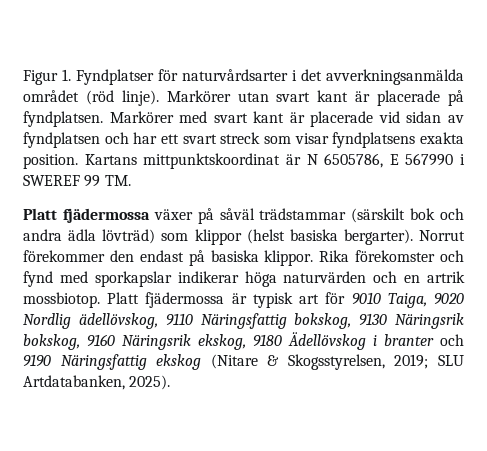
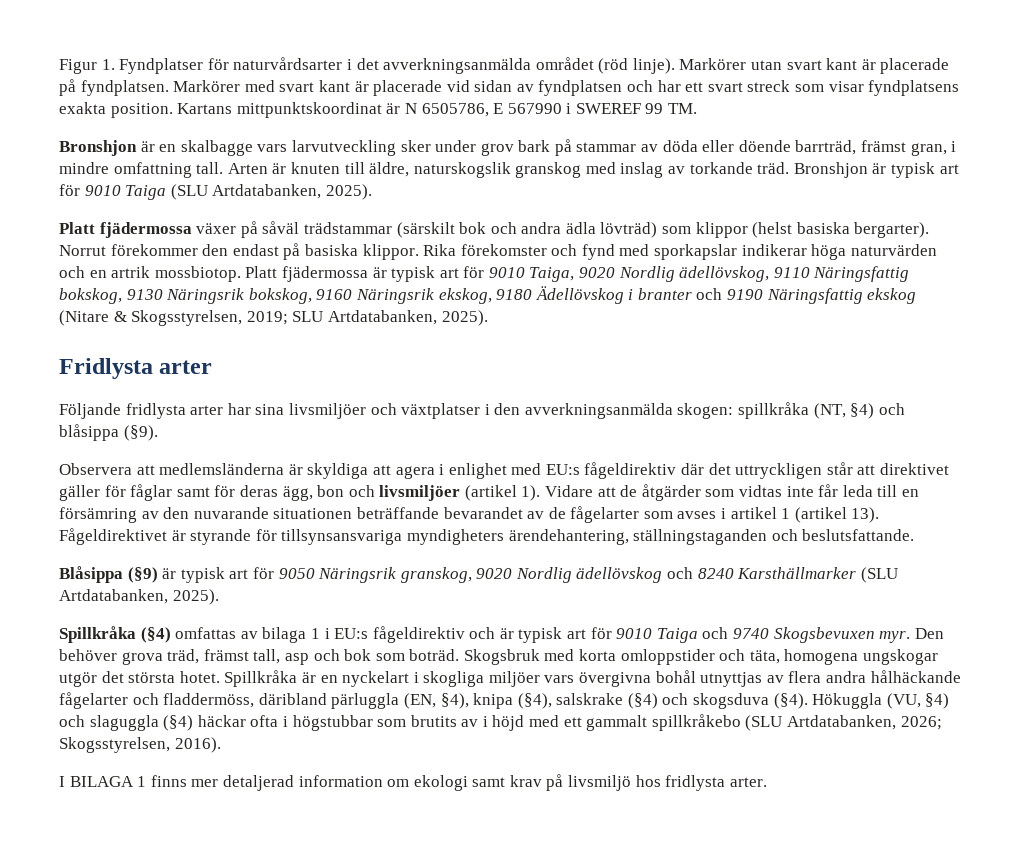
+ Bronshjon är en skalbagge vars larvutveckling sker under grov bark på stammar av döda eller döende barrträd, främst gran, i mindre omfattning tall. Arten är knuten till äldre, naturskogslik granskog med inslag av torkande träd. Bronshjon är typisk art för 9010 Taiga (SLU Artdatabanken, 2025).
+ Fridlysta arter
+ Följande fridlysta arter har sina livsmiljöer och växtplatser i den avverkningsanmälda skogen: spillkråka (NT, §4) och blåsippa (§9).
+ Observera att medlemsländerna är skyldiga att agera i enlighet med EU:s fågeldirektiv där det uttryckligen står att direktivet gäller för fåglar samt för deras ägg, bon och livsmiljöer (artikel 1). Vidare att de åtgärder som vidtas inte får leda till en försämring av den nuvarande situationen beträffande bevarandet av de fågelarter som avses i artikel 1 (artikel 13). Fågeldirektivet är styrande för tillsynsansvariga myndigheters ärendehantering, ställningstaganden och beslutsfattande.
+ Blåsippa (§9) är typisk art för 9050 Näringsrik granskog, 9020 Nordlig ädellövskog och 8240 Karsthällmarker (SLU Artdatabanken, 2025).
+ Spillkråka (§4) omfattas av bilaga 1 i EU:s fågeldirektiv och är typisk art för 9010 Taiga och 9740 Skogsbevuxen myr. Den behöver grova träd, främst tall, asp och bok som boträd. Skogsbruk med korta omloppstider och täta, homogena ungskogar utgör det största hotet. Spillkråka är en nyckelart i skogliga miljöer vars övergivna bohål utnyttjas av flera andra hålhäckande fågelarter och fladdermöss, däribland pärluggla (EN, §4), knipa (§4), salskrake (§4) och skogsduva (§4). Hökuggla (VU, §4) och slaguggla (§4) häckar ofta i högstubbar som brutits av i höjd med ett gammalt spillkråkebo (SLU Artdatabanken, 2026; Skogsstyrelsen, 2016).
+ I BILAGA 1 finns mer detaljerad information om ekologi samt krav på livsmiljö hos fridlysta arter.

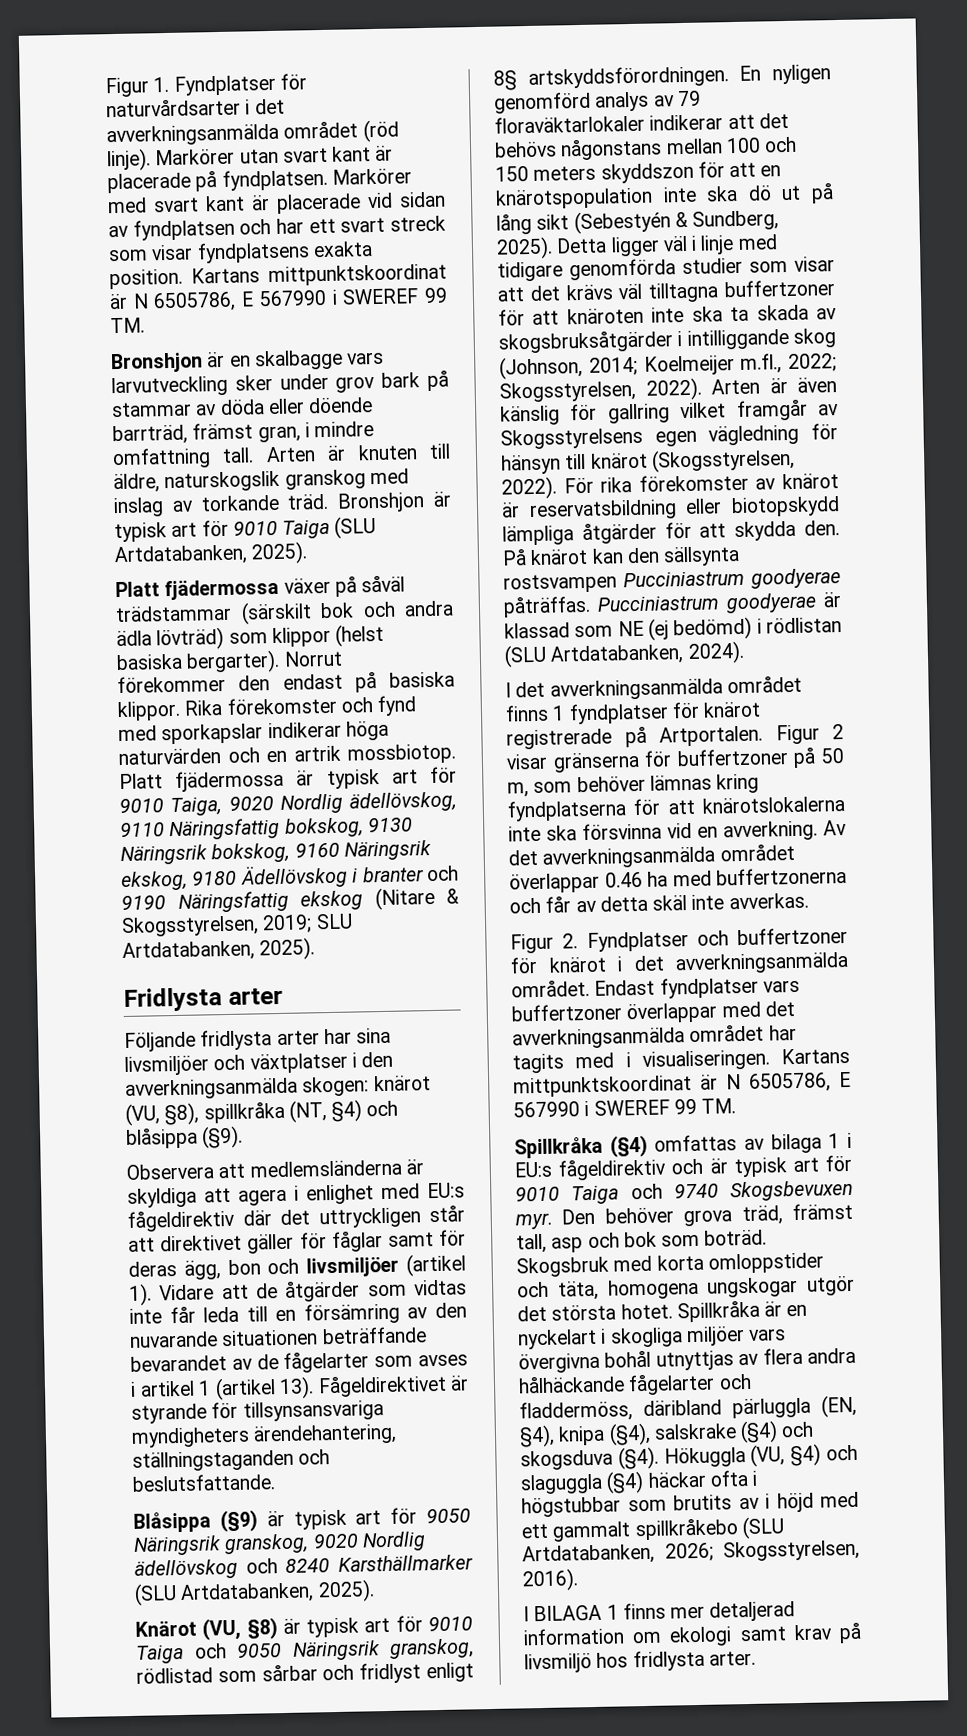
- Följande fridlysta arter har sina livsmiljöer och växtplatser i den avverkningsanmälda skogen: spillkråka (NT, §4) och blåsippa (§9).
+ Följande fridlysta arter har sina livsmiljöer och växtplatser i den avverkningsanmälda skogen: knärot (VU, §8), spillkråka (NT, §4) och blåsippa (§9).
+ Knärot (VU, §8) är typisk art för 9010 Taiga och 9050 Näringsrik granskog, rödlistad som sårbar och fridlyst enligt 8§ artskyddsförordningen. En nyligen genomförd analys av 79 floraväktarlokaler indikerar att det behövs någonstans mellan 100 och 150 meters skyddszon för att en knärotspopulation inte ska dö ut på lång sikt (Sebestyén & Sundberg, 2025). Detta ligger väl i linje med tidigare genomförda studier som visar att det krävs väl tilltagna buffertzoner för att knäroten inte ska ta skada av skogsbruksåtgärder i intilliggande skog (Johnson, 2014; Koelmeijer m.fl., 2022; Skogsstyrelsen, 2022). Arten är även känslig för gallring vilket framgår av Skogsstyrelsens egen vägledning för hänsyn till knärot (Skogsstyrelsen, 2022). För rika förekomster av knärot är reservatsbildning eller biotopskydd lämpliga åtgärder för att skydda den. På knärot kan den sällsynta rostsvampen Pucciniastrum goodyerae påträffas. Pucciniastrum goodyerae är klassad som NE (ej bedömd) i rödlistan (SLU Artdatabanken, 2024).
+ I det avverkningsanmälda området finns 1 fyndplatser för knärot registrerade på Artportalen. Figur 2 visar gränserna för buffertzoner på 50 m, som behöver lämnas kring fyndplatserna för att knärotslokalerna inte ska försvinna vid en avverkning. Av det avverkningsanmälda området överlappar 0.46 ha med buffertzonerna och får av detta skäl inte avverkas.
+ Figur 2. Fyndplatser och buffertzoner för knärot i det avverkningsanmälda området. Endast fyndplatser vars buffertzoner överlappar med det avverkningsanmälda området har tagits med i visualiseringen. Kartans mittpunktskoordinat är N 6505786, E 567990 i SWEREF 99 TM.

